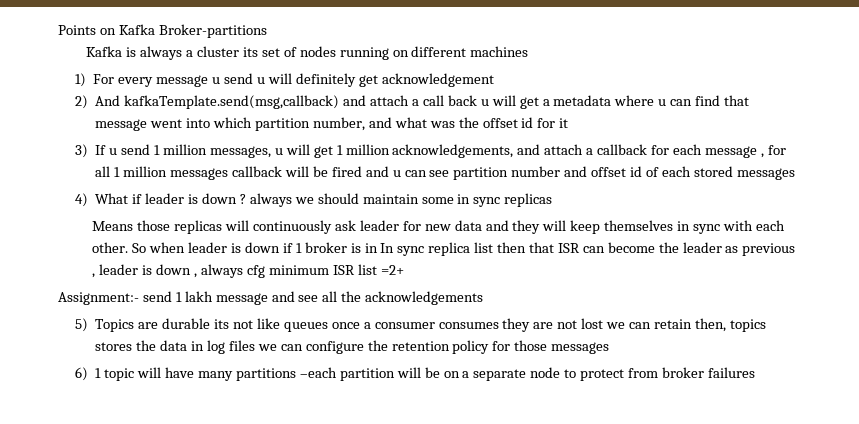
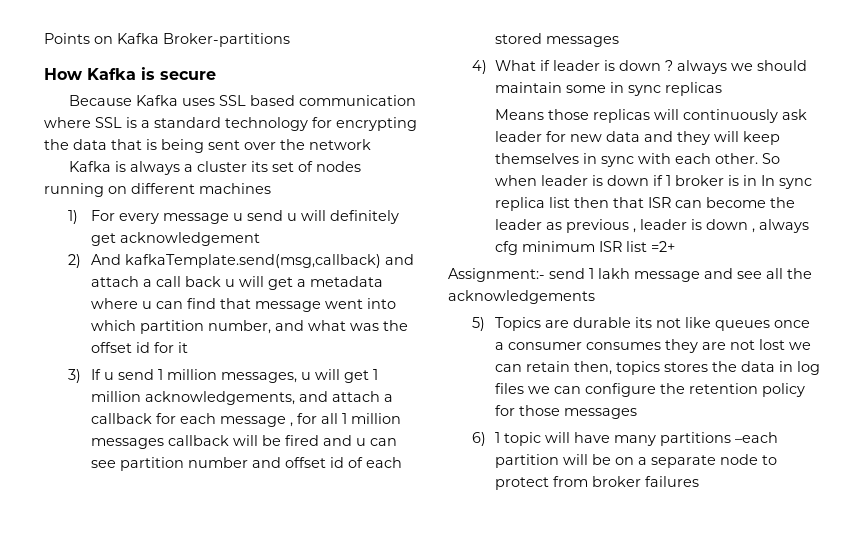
+ How Kafka is secure
+ Because Kafka uses SSL based communication where SSL is a standard technology for encrypting the data that is being sent over the network

